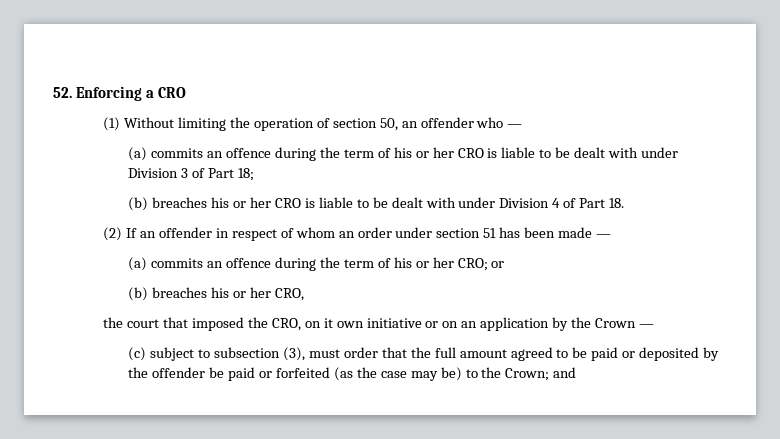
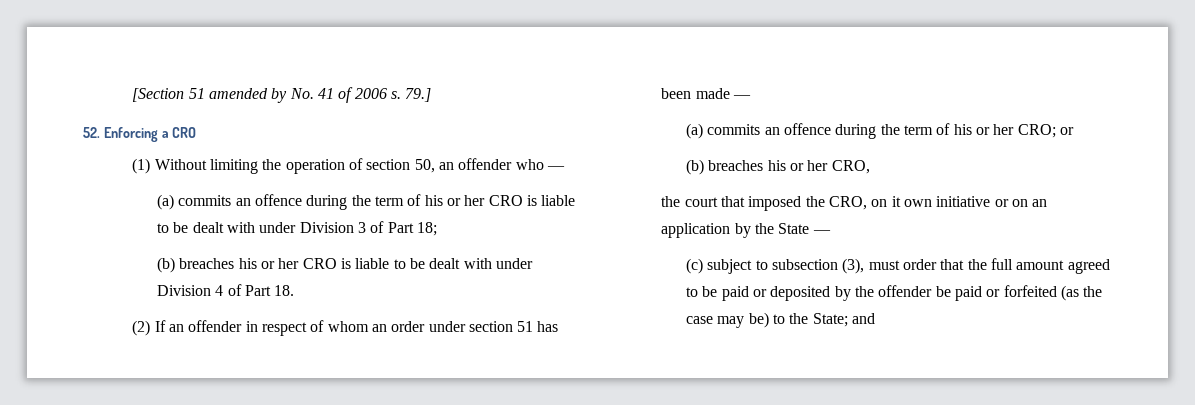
+ [Section 51 amended by No. 41 of 2006 s. 79.]
- the court that imposed the CRO, on it own initiative or on an application by the Crown —
+ the court that imposed the CRO, on it own initiative or on an application by the State —
- (c) subject to subsection (3), must order that the full amount agreed to be paid or deposited by the offender be paid or forfeited (as the case may be) to the Crown; and
+ (c) subject to subsection (3), must order that the full amount agreed to be paid or deposited by the offender be paid or forfeited (as the case may be) to the State; and

